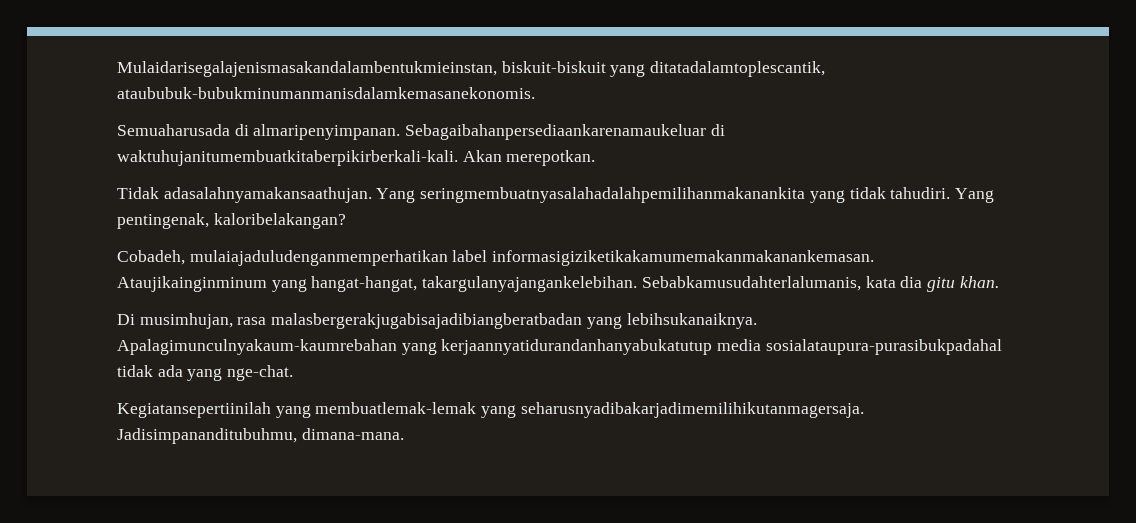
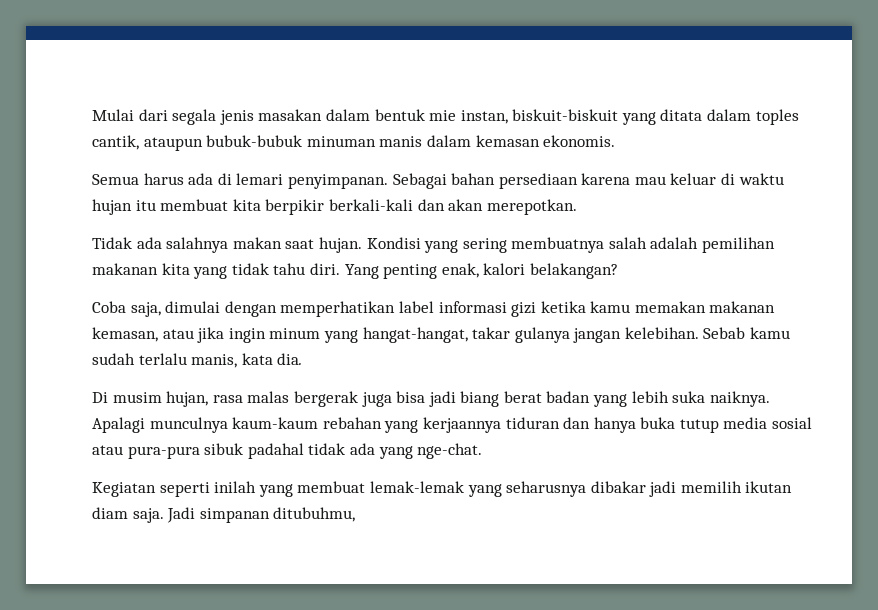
- Mulaidarisegalajenismasakandalambentukmieinstan, biskuit-biskuit yang ditatadalamtoplescantik, ataububuk-bubukminumanmanisdalamkemasanekonomis.
- Semuaharusada di almaripenyimpanan. Sebagaibahanpersediaankarenamaukeluar di waktuhujanitumembuatkitaberpikirberkali-kali. Akan merepotkan.
- Tidak adasalahnyamakansaathujan. Yang seringmembuatnyasalahadalahpemilihanmakanankita yang tidak tahudiri. Yang pentingenak, kaloribelakangan?
- Cobadeh, mulaiajaduludenganmemperhatikan label informasigiziketikakamumemakanmakanankemasan. Ataujikainginminum yang hangat-hangat, takargulanyajangankelebihan. Sebabkamusudahterlalumanis, kata dia gitu khan.
- Di musimhujan, rasa malasbergerakjugabisajadibiangberatbadan yang lebihsukanaiknya. Apalagimunculnyakaum-kaumrebahan yang kerjaannyatidurandanhanyabukatutup media sosialataupura-purasibukpadahal tidak ada yang nge-chat.
- Kegiatansepertiinilah yang membuatlemak-lemak yang seharusnyadibakarjadimemilihikutanmagersaja. Jadisimpananditubuhmu, dimana-mana.
+ Mulai dari segala jenis masakan dalam bentuk mie instan, biskuit-biskuit yang ditata dalam toples cantik, ataupun bubuk-bubuk minuman manis dalam kemasan ekonomis.
+ Semua harus ada di lemari penyimpanan. Sebagai bahan persediaan karena mau keluar di waktu hujan itu membuat kita berpikir berkali-kali dan akan merepotkan.
+ Tidak ada salahnya makan saat hujan. Kondisi yang sering membuatnya salah adalah pemilihan makanan kita yang tidak tahu diri. Yang penting enak, kalori belakangan?
+ Coba saja, dimulai dengan memperhatikan label informasi gizi ketika kamu memakan makanan kemasan, atau jika ingin minum yang hangat-hangat, takar gulanya jangan kelebihan. Sebab kamu sudah terlalu manis, kata dia.
+ Di musim hujan, rasa malas bergerak juga bisa jadi biang berat badan yang lebih suka naiknya. Apalagi munculnya kaum-kaum rebahan yang kerjaannya tiduran dan hanya buka tutup media sosial atau pura-pura sibuk padahal tidak ada yang nge-chat.
+ Kegiatan seperti inilah yang membuat lemak-lemak yang seharusnya dibakar jadi memilih ikutan diam saja. Jadi simpanan ditubuhmu,

